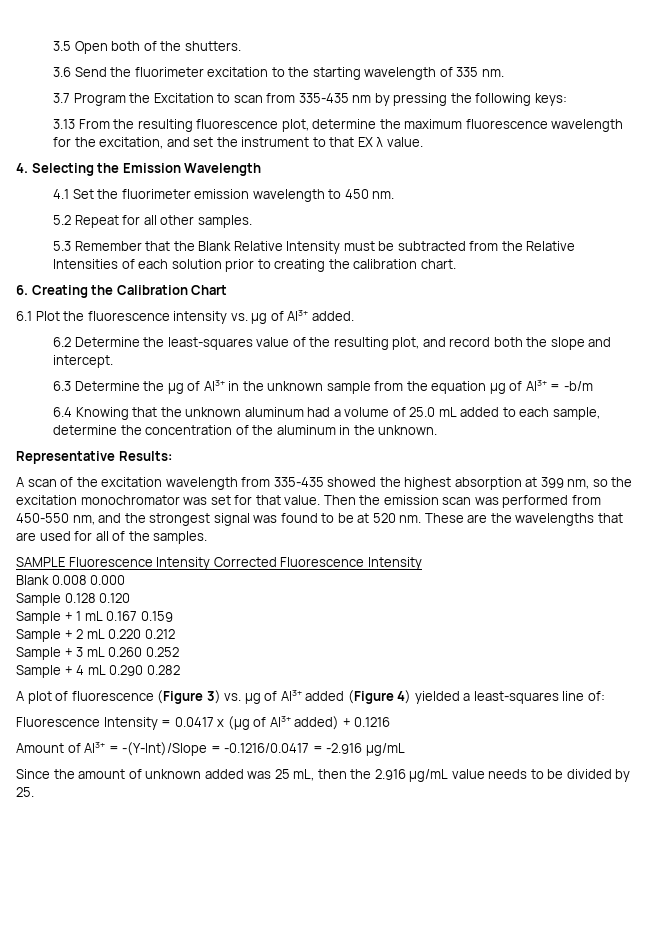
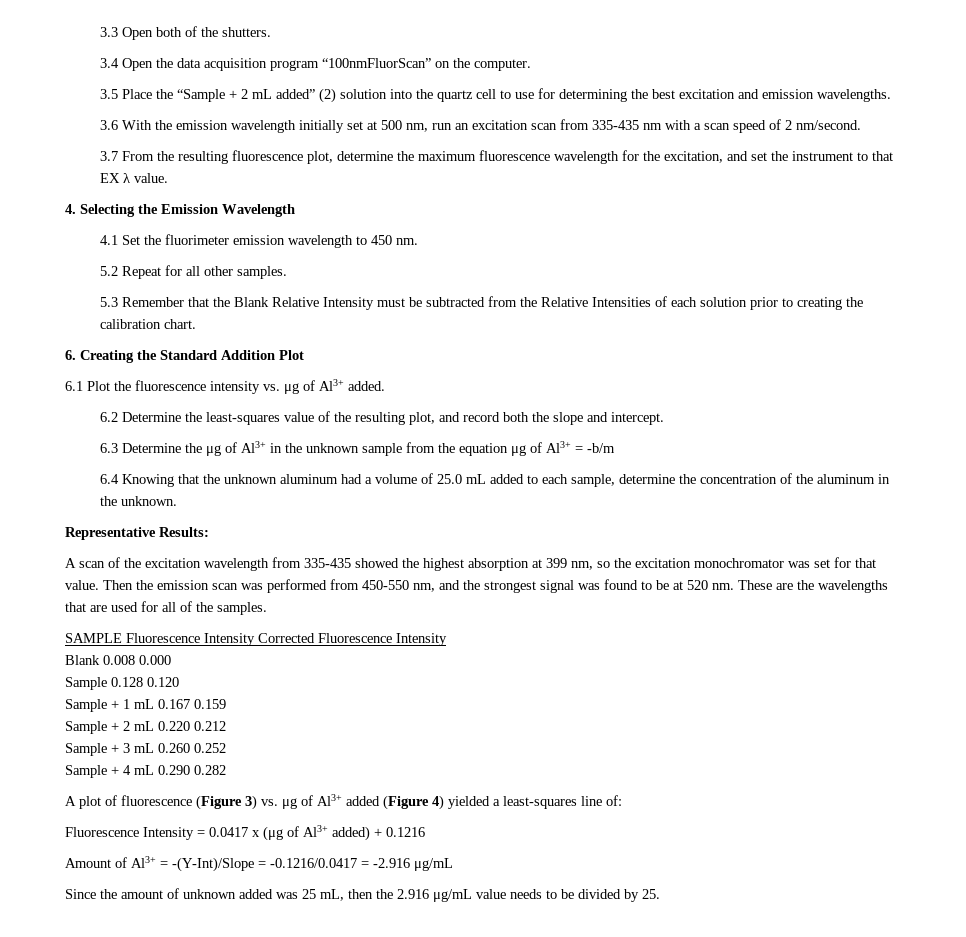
- 3.5 Open both of the shutters.
+ 3.3 Open both of the shutters.
- 3.6 Send the fluorimeter excitation to the starting wavelength of 335 nm.
- 3.7 Program the Excitation to scan from 335-435 nm by pressing the following keys:
- 3.13 From the resulting fluorescence plot, determine the maximum fluorescence wavelength for the excitation, and set the instrument to that EX λ value.
+ 3.4 Open the data acquisition program “100nmFluorScan” on the computer.
+ 3.5 Place the “Sample + 2 mL added” (2) solution into the quartz cell to use for determining the best excitation and emission wavelengths.
+ 3.6 With the emission wavelength initially set at 500 nm, run an excitation scan from 335-435 nm with a scan speed of 2 nm/second.
+ 3.7 From the resulting fluorescence plot, determine the maximum fluorescence wavelength for the excitation, and set the instrument to that EX λ value.
- 6. Creating the Calibration Chart
+ 6. Creating the Standard Addition Plot

